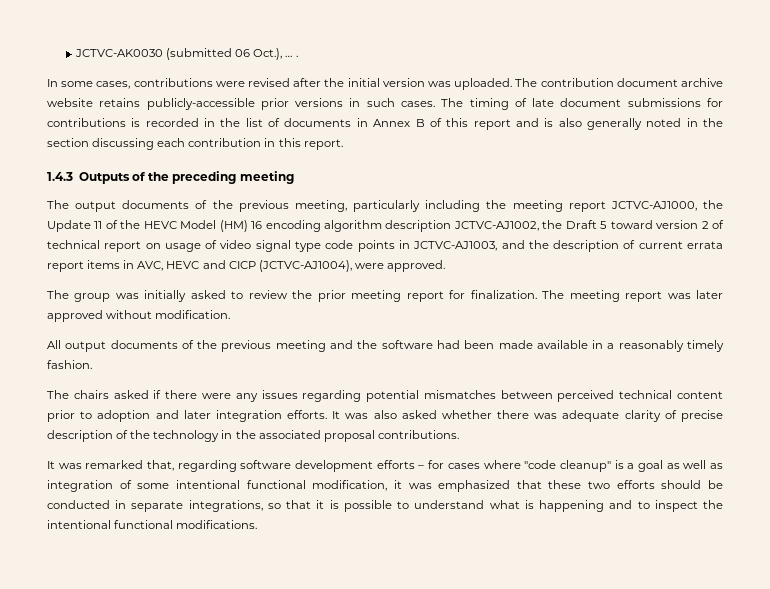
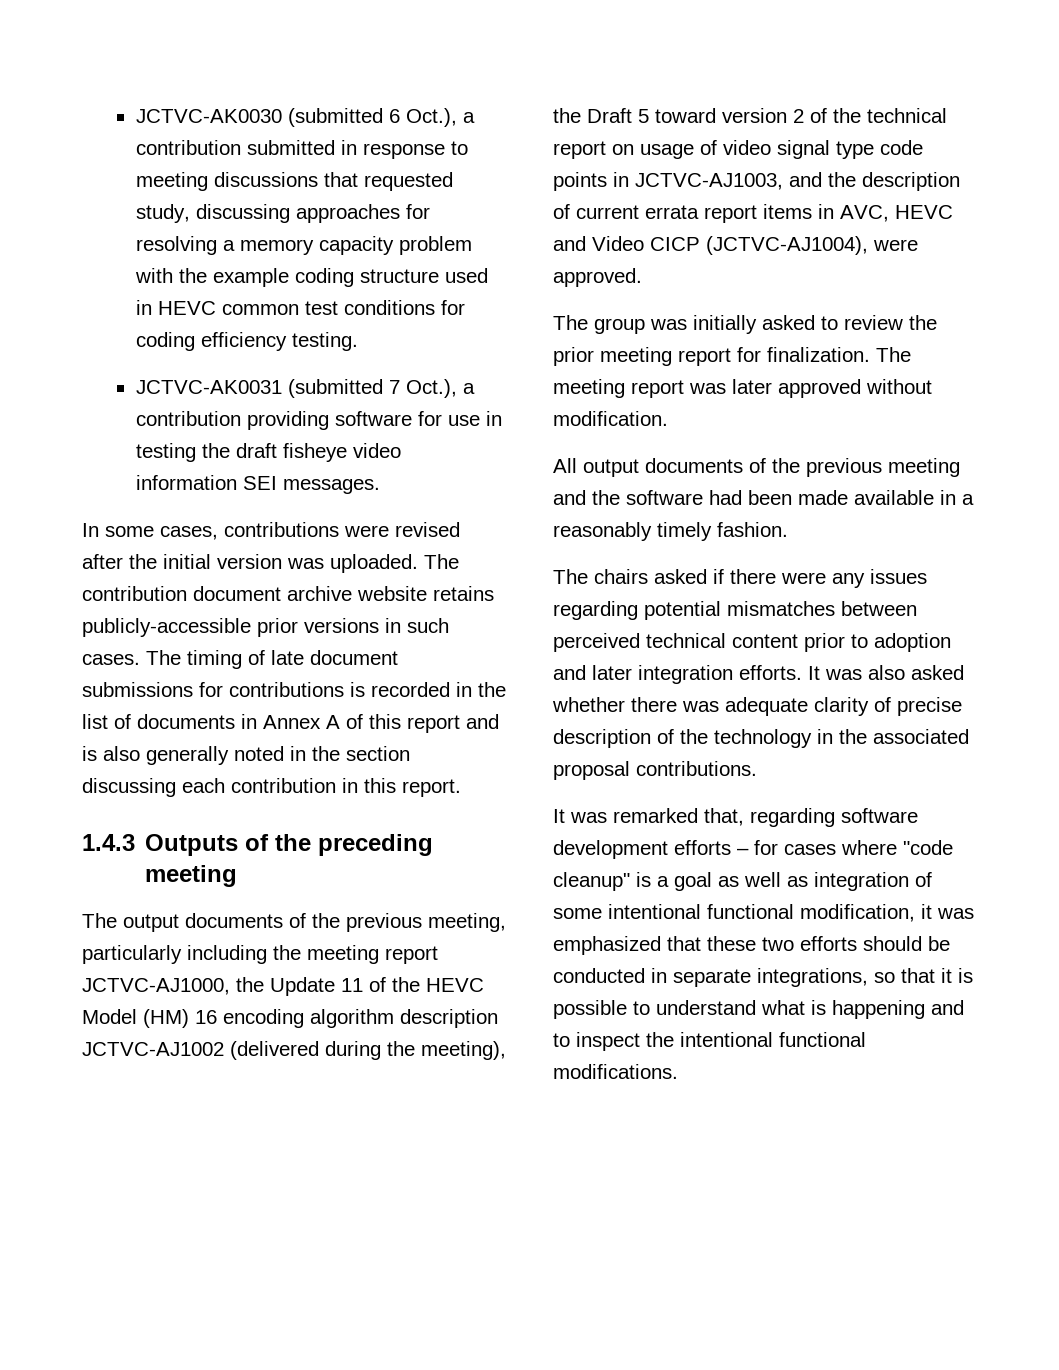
- JCTVC-AK0030 (submitted 06 Oct.), … .
+ JCTVC-AK0030 (submitted 6 Oct.), a contribution submitted in response to meeting discussions that requested study, discussing approaches for resolving a memory capacity problem with the example coding structure used in HEVC common test conditions for coding efficiency testing.
+ JCTVC-AK0031 (submitted 7 Oct.), a contribution providing software for use in testing the draft fisheye video information SEI messages.
- The timing of late document submissions for contributions is recorded in the list of documents in Annex B of this report and is also generally noted in the section discussing each contribution in this report.
+ The timing of late document submissions for contributions is recorded in the list of documents in Annex A of this report and is also generally noted in the section discussing each contribution in this report.
- The output documents of the previous meeting, particularly including the meeting report JCTVC-AJ1000, the Update 11 of the HEVC Model (HM) 16 encoding algorithm description JCTVC-AJ1002, the Draft 5 toward version 2 of technical report on usage of video signal type code points in JCTVC-AJ1003, and the description of current errata report items in AVC, HEVC and CICP (JCTVC-AJ1004), were approved.
+ The output documents of the previous meeting, particularly including the meeting report JCTVC-AJ1000, the Update 11 of the HEVC Model (HM) 16 encoding algorithm description JCTVC-AJ1002 (delivered during the meeting), the Draft 5 toward version 2 of the technical report on usage of video signal type code points in JCTVC-AJ1003, and the description of current errata report items in AVC, HEVC and Video CICP (JCTVC-AJ1004), were approved.

